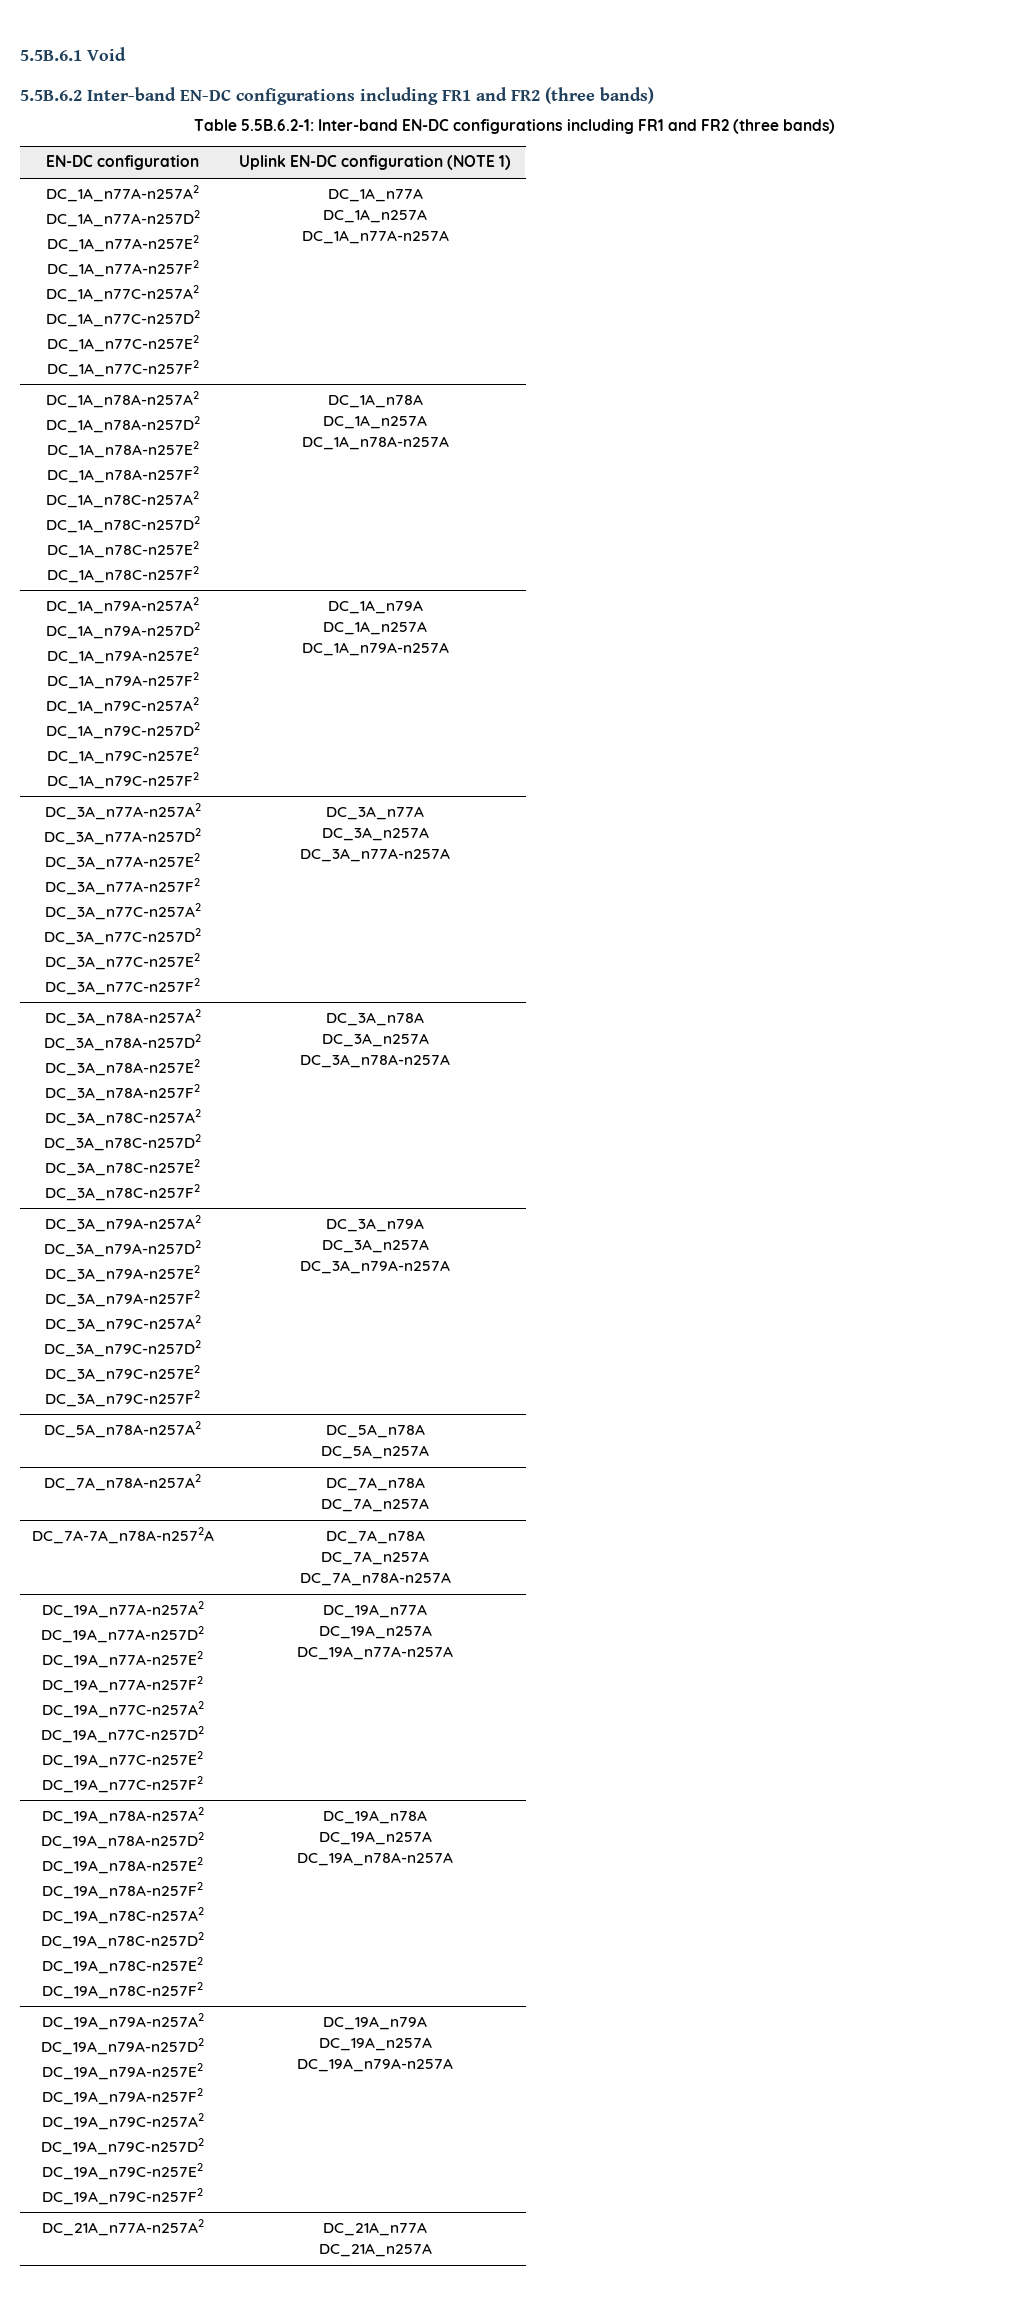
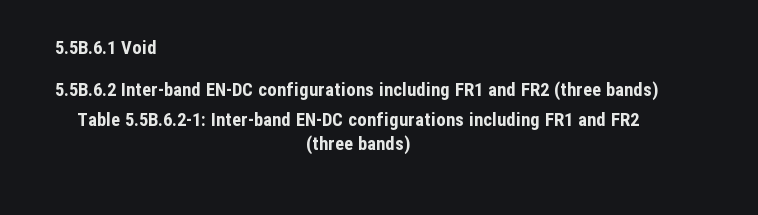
- EN-DC configuration | Uplink EN-DC configuration (NOTE 1)
- DC_1A_n77A-n257A2
- DC_1A_n77A-n257D2
- DC_1A_n77A-n257E2
- DC_1A_n77A-n257F2
- DC_1A_n77C-n257A2
- DC_1A_n77C-n257D2
- DC_1A_n77C-n257E2
- DC_1A_n77C-n257F2 | DC_1A_n77A
- DC_1A_n257A
- DC_1A_n77A-n257A
- DC_1A_n78A-n257A2
- DC_1A_n78A-n257D2
- DC_1A_n78A-n257E2
- DC_1A_n78A-n257F2
- DC_1A_n78C-n257A2
- DC_1A_n78C-n257D2
- DC_1A_n78C-n257E2
- DC_1A_n78C-n257F2 | DC_1A_n78A
- DC_1A_n257A
- DC_1A_n78A-n257A
- DC_1A_n79A-n257A2
- DC_1A_n79A-n257D2
- DC_1A_n79A-n257E2
- DC_1A_n79A-n257F2
- DC_1A_n79C-n257A2
- DC_1A_n79C-n257D2
- DC_1A_n79C-n257E2
- DC_1A_n79C-n257F2 | DC_1A_n79A
- DC_1A_n257A
- DC_1A_n79A-n257A
- DC_3A_n77A-n257A2
- DC_3A_n77A-n257D2
- DC_3A_n77A-n257E2
- DC_3A_n77A-n257F2
- DC_3A_n77C-n257A2
- DC_3A_n77C-n257D2
- DC_3A_n77C-n257E2
- DC_3A_n77C-n257F2 | DC_3A_n77A
- DC_3A_n257A
- DC_3A_n77A-n257A
- DC_3A_n78A-n257A2
- DC_3A_n78A-n257D2
- DC_3A_n78A-n257E2
- DC_3A_n78A-n257F2
- DC_3A_n78C-n257A2
- DC_3A_n78C-n257D2
- DC_3A_n78C-n257E2
- DC_3A_n78C-n257F2 | DC_3A_n78A
- DC_3A_n257A
- DC_3A_n78A-n257A
- DC_3A_n79A-n257A2
- DC_3A_n79A-n257D2
- DC_3A_n79A-n257E2
- DC_3A_n79A-n257F2
- DC_3A_n79C-n257A2
- DC_3A_n79C-n257D2
- DC_3A_n79C-n257E2
- DC_3A_n79C-n257F2 | DC_3A_n79A
- DC_3A_n257A
- DC_3A_n79A-n257A
- DC_5A_n78A-n257A2 | DC_5A_n78A
- DC_5A_n257A
- DC_7A_n78A-n257A2 | DC_7A_n78A
- DC_7A_n257A
- DC_7A-7A_n78A-n2572A | DC_7A_n78A
- DC_7A_n257A
- DC_7A_n78A-n257A
- DC_19A_n77A-n257A2
- DC_19A_n77A-n257D2
- DC_19A_n77A-n257E2
- DC_19A_n77A-n257F2
- DC_19A_n77C-n257A2
- DC_19A_n77C-n257D2
- DC_19A_n77C-n257E2
- DC_19A_n77C-n257F2 | DC_19A_n77A
- DC_19A_n257A
- DC_19A_n77A-n257A
- DC_19A_n78A-n257A2
- DC_19A_n78A-n257D2
- DC_19A_n78A-n257E2
- DC_19A_n78A-n257F2
- DC_19A_n78C-n257A2
- DC_19A_n78C-n257D2
- DC_19A_n78C-n257E2
- DC_19A_n78C-n257F2 | DC_19A_n78A
- DC_19A_n257A
- DC_19A_n78A-n257A
- DC_19A_n79A-n257A2
- DC_19A_n79A-n257D2
- DC_19A_n79A-n257E2
- DC_19A_n79A-n257F2
- DC_19A_n79C-n257A2
- DC_19A_n79C-n257D2
- DC_19A_n79C-n257E2
- DC_19A_n79C-n257F2 | DC_19A_n79A
- DC_19A_n257A
- DC_19A_n79A-n257A
- DC_21A_n77A-n257A2 | DC_21A_n77A
- DC_21A_n257A

